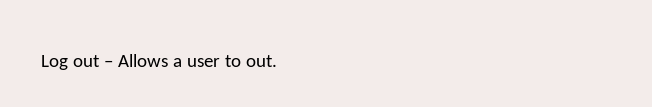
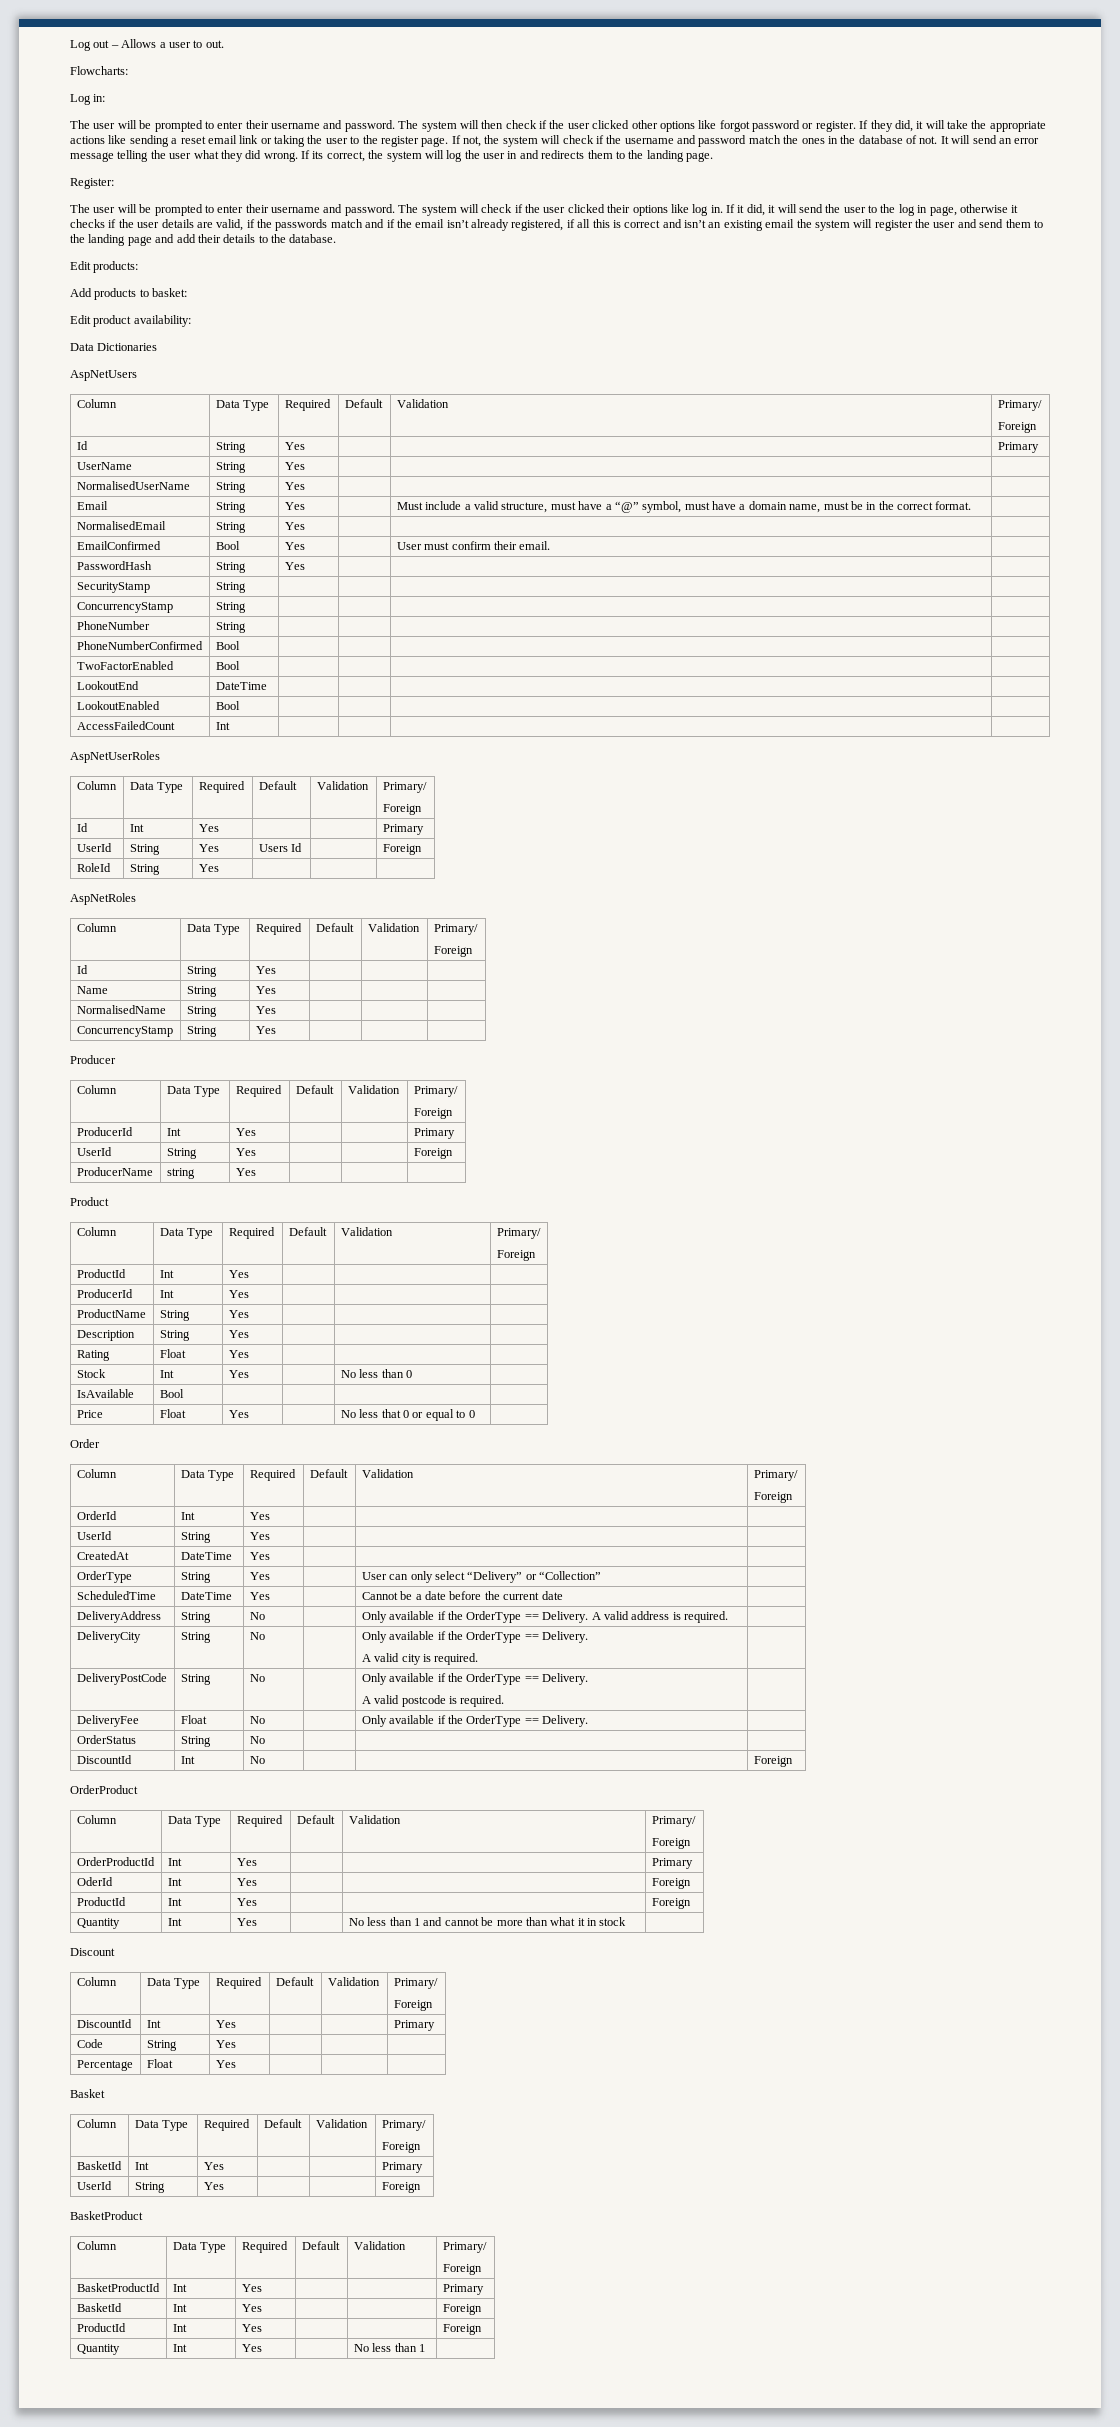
+ Flowcharts:
+ Log in:
+ The user will be prompted to enter their username and password. The system will then check if the user clicked other options like forgot password or register. If they did, it will take the appropriate actions like sending a reset email link or taking the user to the register page. If not, the system will check if the username and password match the ones in the database of not. It will send an error message telling the user what they did wrong. If its correct, the system will log the user in and redirects them to the landing page.
+ Register:
+ The user will be prompted to enter their username and password. The system will check if the user clicked their options like log in. If it did, it will send the user to the log in page, otherwise it checks if the user details are valid, if the passwords match and if the email isn’t already registered, if all this is correct and isn’t an existing email the system will register the user and send them to the landing page and add their details to the database.
+ Edit products:
+ Add products to basket:
+ Edit product availability:
+ Data Dictionaries
+ AspNetUsers
+ Column | Data Type | Required | Default | Validation | Primary/
+ Foreign
+ Id | String | Yes | | | Primary
+ UserName | String | Yes | | |
+ NormalisedUserName | String | Yes | | |
+ Email | String | Yes | | Must include a valid structure, must have a “@” symbol, must have a domain name, must be in the correct format. |
+ NormalisedEmail | String | Yes | | |
+ EmailConfirmed | Bool | Yes | | User must confirm their email. |
+ PasswordHash | String | Yes | | |
+ SecurityStamp | String | | | |
+ ConcurrencyStamp | String | | | |
+ PhoneNumber | String | | | |
+ PhoneNumberConfirmed | Bool | | | |
+ TwoFactorEnabled | Bool | | | |
+ LookoutEnd | DateTime | | | |
+ LookoutEnabled | Bool | | | |
+ AccessFailedCount | Int | | | |
+ AspNetUserRoles
+ Column | Data Type | Required | Default | Validation | Primary/
+ Foreign
+ Id | Int | Yes | | | Primary
+ UserId | String | Yes | Users Id | | Foreign
+ RoleId | String | Yes | | |
+ AspNetRoles
+ Column | Data Type | Required | Default | Validation | Primary/
+ Foreign
+ Id | String | Yes | | |
+ Name | String | Yes | | |
+ NormalisedName | String | Yes | | |
+ ConcurrencyStamp | String | Yes | | |
+ Producer
+ Column | Data Type | Required | Default | Validation | Primary/
+ Foreign
+ ProducerId | Int | Yes | | | Primary
+ UserId | String | Yes | | | Foreign
+ ProducerName | string | Yes | | |
+ Product
+ Column | Data Type | Required | Default | Validation | Primary/
+ Foreign
+ ProductId | Int | Yes | | |
+ ProducerId | Int | Yes | | |
+ ProductName | String | Yes | | |
+ Description | String | Yes | | |
+ Rating | Float | Yes | | |
+ Stock | Int | Yes | | No less than 0 |
+ IsAvailable | Bool | | | |
+ Price | Float | Yes | | No less that 0 or equal to 0 |
+ Order
+ Column | Data Type | Required | Default | Validation | Primary/
+ Foreign
+ OrderId | Int | Yes | | |
+ UserId | String | Yes | | |
+ CreatedAt | DateTime | Yes | | |
+ OrderType | String | Yes | | User can only select “Delivery” or “Collection” |
+ ScheduledTime | DateTime | Yes | | Cannot be a date before the current date |
+ DeliveryAddress | String | No | | Only available if the OrderType == Delivery. A valid address is required. |
+ DeliveryCity | String | No | | Only available if the OrderType == Delivery.
+ A valid city is required. |
+ DeliveryPostCode | String | No | | Only available if the OrderType == Delivery.
+ A valid postcode is required. |
+ DeliveryFee | Float | No | | Only available if the OrderType == Delivery. |
+ OrderStatus | String | No | | |
+ DiscountId | Int | No | | | Foreign
+ OrderProduct
+ Column | Data Type | Required | Default | Validation | Primary/
+ Foreign
+ OrderProductId | Int | Yes | | | Primary
+ OderId | Int | Yes | | | Foreign
+ ProductId | Int | Yes | | | Foreign
+ Quantity | Int | Yes | | No less than 1 and cannot be more than what it in stock |
+ Discount
+ Column | Data Type | Required | Default | Validation | Primary/
+ Foreign
+ DiscountId | Int | Yes | | | Primary
+ Code | String | Yes | | |
+ Percentage | Float | Yes | | |
+ Basket
+ Column | Data Type | Required | Default | Validation | Primary/
+ Foreign
+ BasketId | Int | Yes | | | Primary
+ UserId | String | Yes | | | Foreign
+ BasketProduct
+ Column | Data Type | Required | Default | Validation | Primary/
+ Foreign
+ BasketProductId | Int | Yes | | | Primary
+ BasketId | Int | Yes | | | Foreign
+ ProductId | Int | Yes | | | Foreign
+ Quantity | Int | Yes | | No less than 1 |

